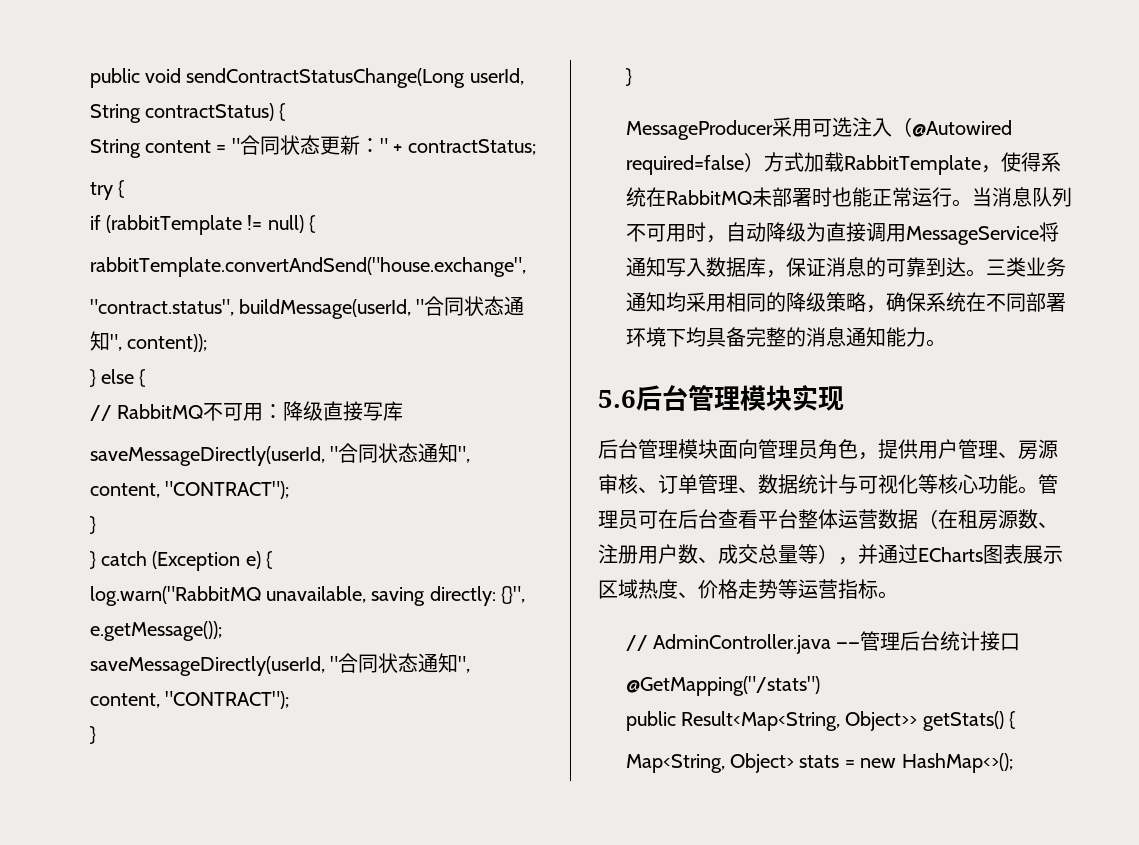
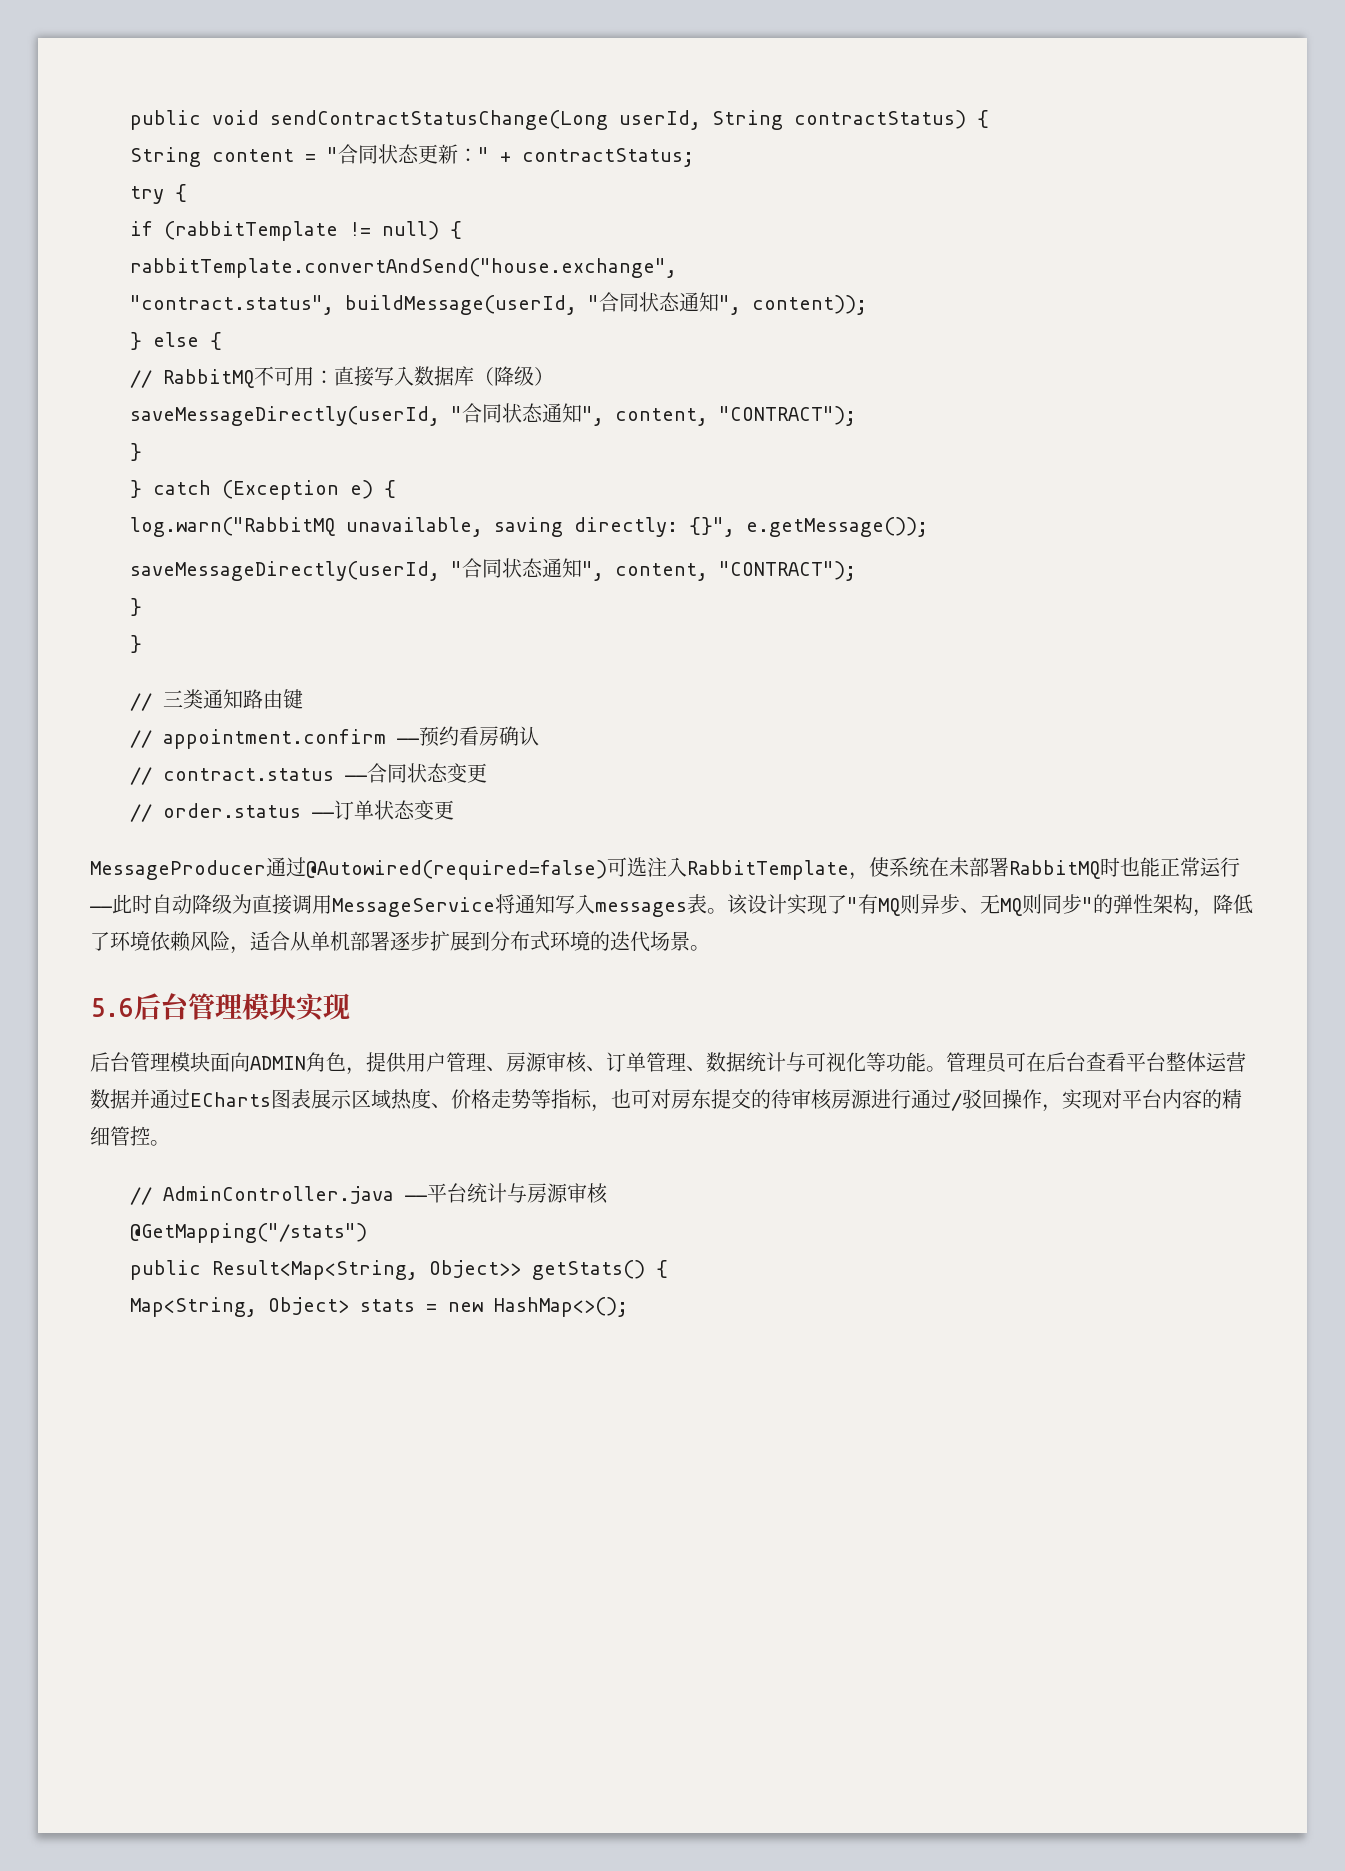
- // RabbitMQ不可用：降级直接写库
+ // RabbitMQ不可用：直接写入数据库（降级）
- MessageProducer采用可选注入（@Autowired required=false）方式加载RabbitTemplate，使得系统在RabbitMQ未部署时也能正常运行。当消息队列不可用时，自动降级为直接调用MessageService将通知写入数据库，保证消息的可靠到达。三类业务通知均采用相同的降级策略，确保系统在不同部署环境下均具备完整的消息通知能力。
+ // 三类通知路由键
+ // appointment.confirm ——预约看房确认
+ // contract.status ——合同状态变更
+ // order.status ——订单状态变更
+ MessageProducer通过@Autowired(required=false)可选注入RabbitTemplate，使系统在未部署RabbitMQ时也能正常运行——此时自动降级为直接调用MessageService将通知写入messages表。该设计实现了"有MQ则异步、无MQ则同步"的弹性架构，降低了环境依赖风险，适合从单机部署逐步扩展到分布式环境的迭代场景。
- 后台管理模块面向管理员角色，提供用户管理、房源审核、订单管理、数据统计与可视化等核心功能。
+ 后台管理模块面向ADMIN角色，提供用户管理、房源审核、订单管理、数据统计与可视化等功能。
- 管理员可在后台查看平台整体运营数据（在租房源数、注册用户数、成交总量等），并通过ECharts图表展示区域热度、价格走势等运营指标。
+ 管理员可在后台查看平台整体运营数据并通过ECharts图表展示区域热度、价格走势等指标，也可对房东提交的待审核房源进行通过/驳回操作，实现对平台内容的精细管控。
- // AdminController.java ——管理后台统计接口
+ // AdminController.java ——平台统计与房源审核

